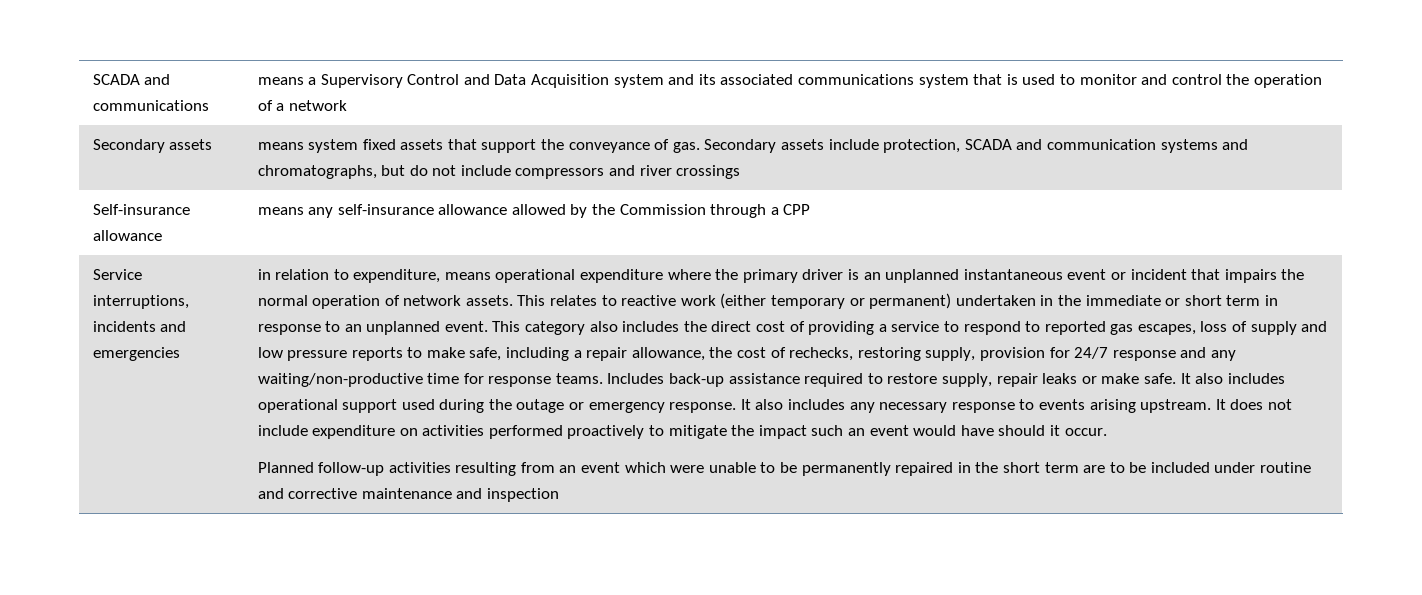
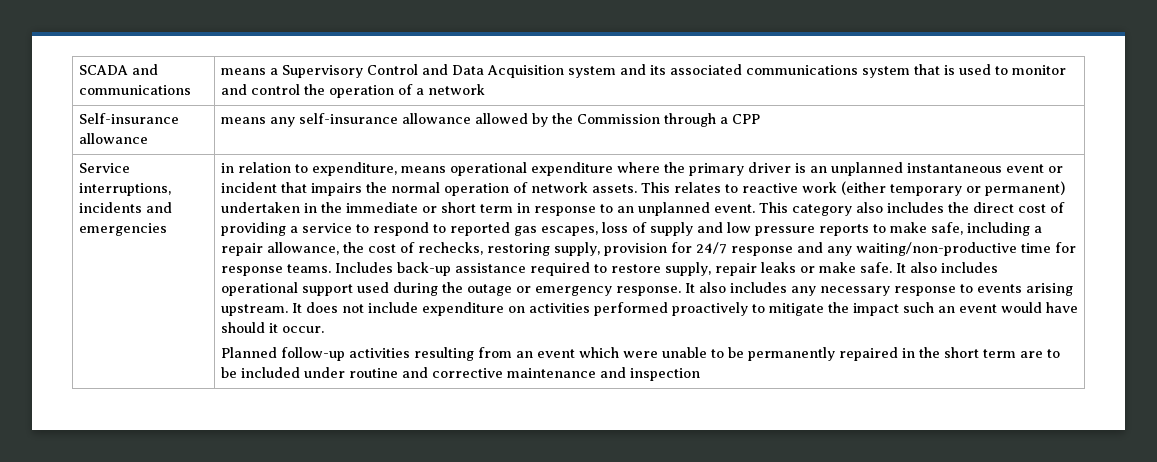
- Secondary assets | means system fixed assets that support the conveyance of gas. Secondary assets include protection, SCADA and communication systems and chromatographs, but do not include compressors and river crossings

